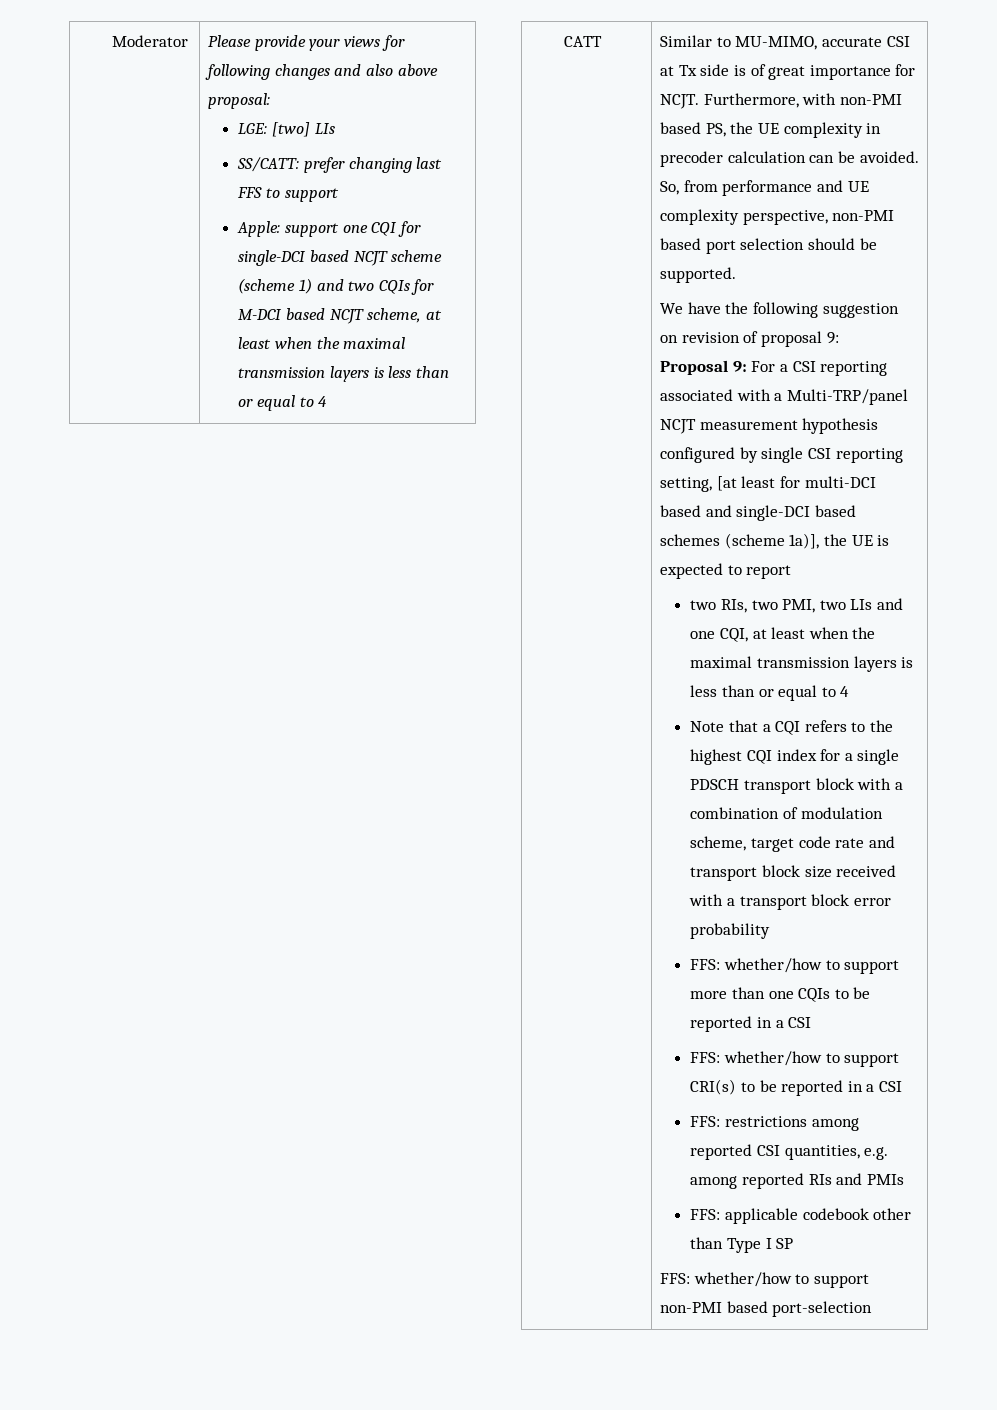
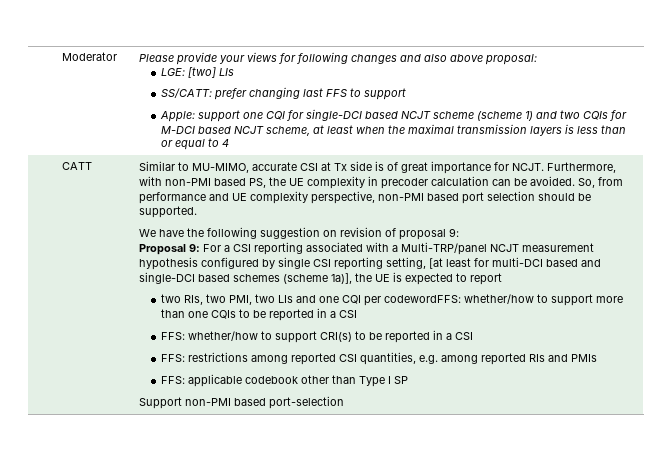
- two RIs, two PMI, two LIs and one CQI, at least when the maximal transmission layers is less than or equal to 4
- Note that a CQI refers to the highest CQI index for a single PDSCH transport block with a combination of modulation scheme, target code rate and transport block size received with a transport block error probability
- FFS: whether/how to support more than one CQIs to be reported in a CSI
+ two RIs, two PMI, two LIs and one CQI per codewordFFS: whether/how to support more than one CQIs to be reported in a CSI
- FFS: whether/how to support non-PMI based port-selection
+ Support non-PMI based port-selection

